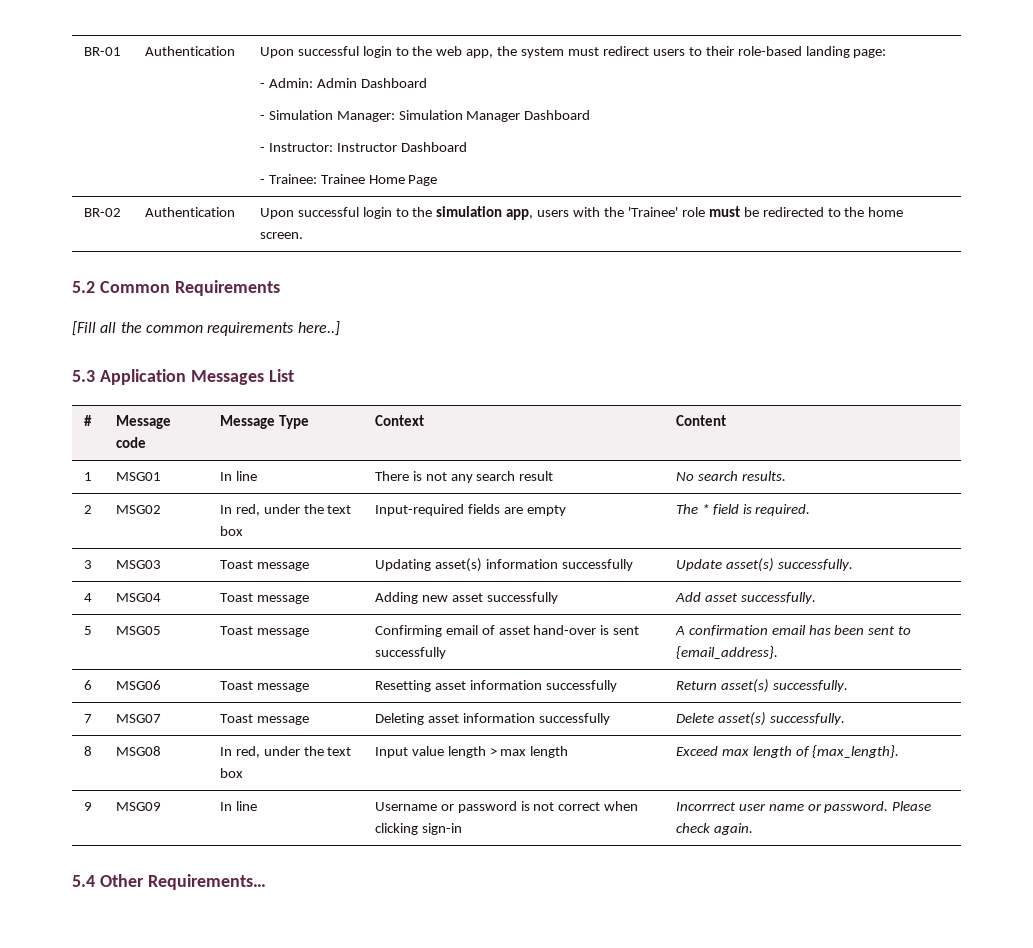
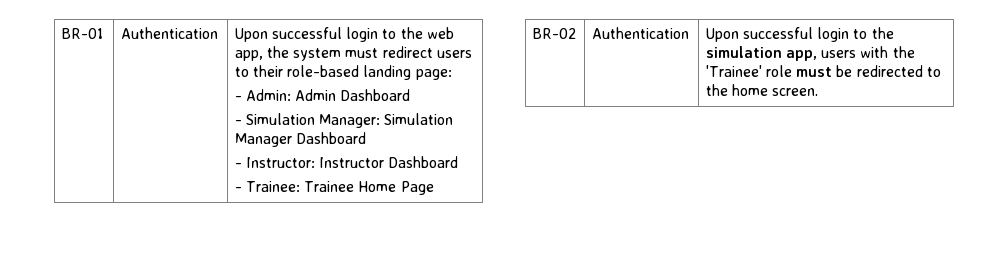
- 5.2 Common Requirements
- [Fill all the common requirements here..]
- 5.3 Application Messages List
- # | Message code | Message Type | Context | Content
- 1 | MSG01 | In line | There is not any search result | No search results.
- 2 | MSG02 | In red, under the text box | Input-required fields are empty | The * field is required.
- 3 | MSG03 | Toast message | Updating asset(s) information successfully | Update asset(s) successfully.
- 4 | MSG04 | Toast message | Adding new asset successfully | Add asset successfully.
- 5 | MSG05 | Toast message | Confirming email of asset hand-over is sent successfully | A confirmation email has been sent to {email_address}.
- 6 | MSG06 | Toast message | Resetting asset information successfully | Return asset(s) successfully.
- 7 | MSG07 | Toast message | Deleting asset information successfully | Delete asset(s) successfully.
- 8 | MSG08 | In red, under the text box | Input value length > max length | Exceed max length of {max_length}.
- 9 | MSG09 | In line | Username or password is not correct when clicking sign-in | Incorrrect user name or password. Please check again.
- 5.4 Other Requirements…

